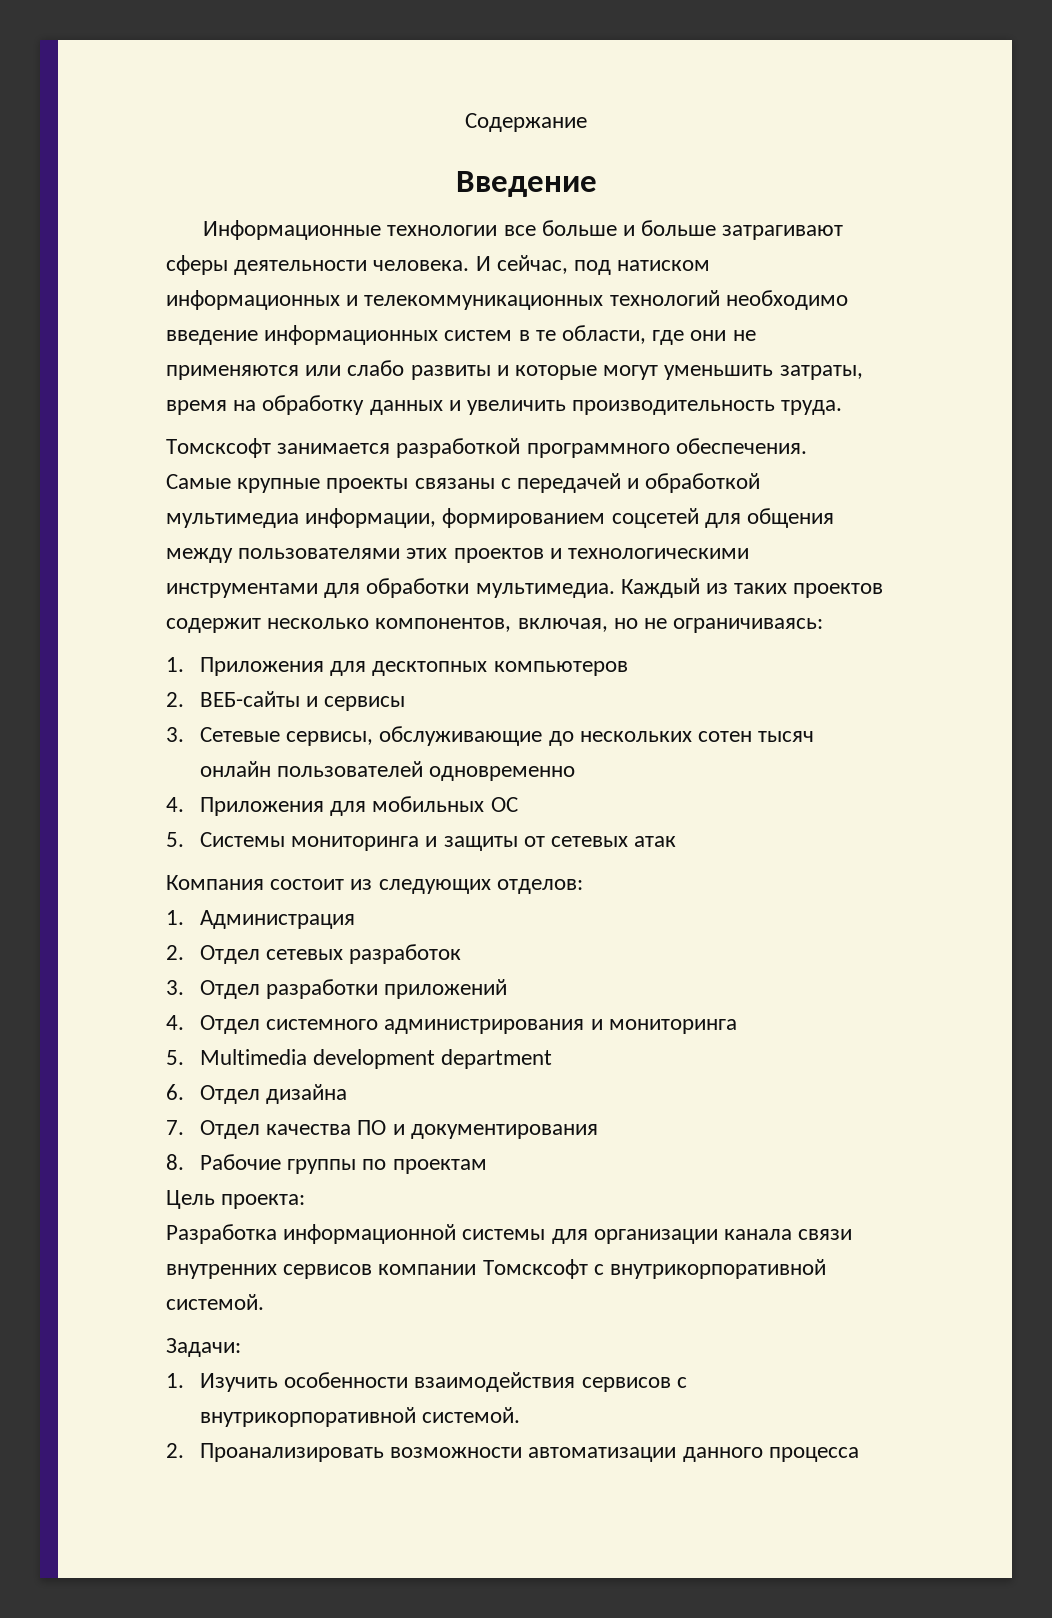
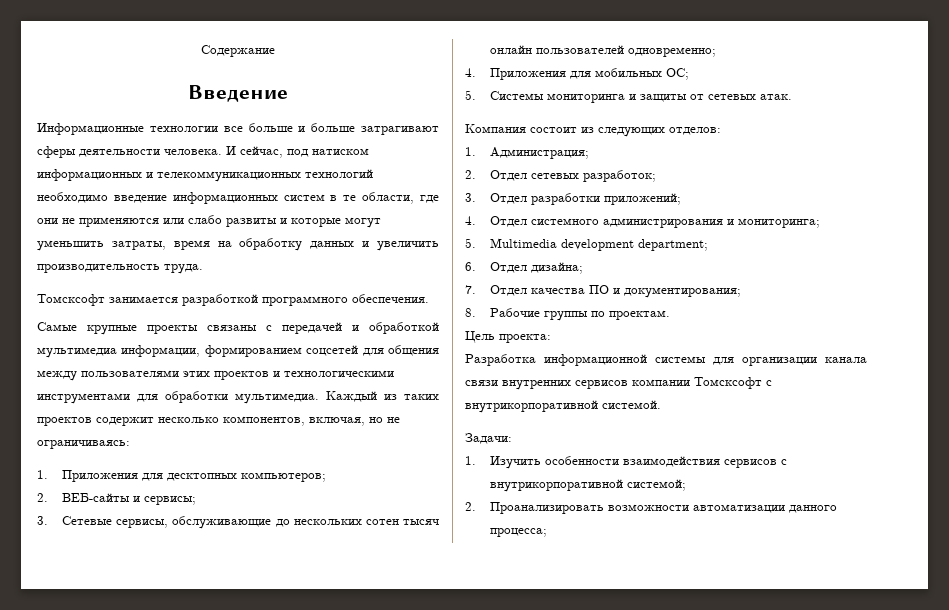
- 1. Приложения для десктопных компьютеров
+ 1. Приложения для десктопных компьютеров;
- 2. ВЕБ-сайты и сервисы
+ 2. ВЕБ-сайты и сервисы;
- 3. Сетевые сервисы, обслуживающие до нескольких сотен тысяч онлайн пользователей одновременно
+ 3. Сетевые сервисы, обслуживающие до нескольких сотен тысяч онлайн пользователей одновременно;
- 4. Приложения для мобильных ОС
+ 4. Приложения для мобильных ОС;
- 5. Системы мониторинга и защиты от сетевых атак
+ 5. Системы мониторинга и защиты от сетевых атак.
- 1. Администрация
+ 1. Администрация;
- 2. Отдел сетевых разработок
+ 2. Отдел сетевых разработок;
- 3. Отдел разработки приложений
+ 3. Отдел разработки приложений;
- 4. Отдел системного администрирования и мониторинга
+ 4. Отдел системного администрирования и мониторинга;
- 5. Multimedia development department
+ 5. Multimedia development department;
- 6. Отдел дизайна
+ 6. Отдел дизайна;
- 7. Отдел качества ПО и документирования
+ 7. Отдел качества ПО и документирования;
- 8. Рабочие группы по проектам
+ 8. Рабочие группы по проектам.
- 1. Изучить особенности взаимодействия сервисов с внутрикорпоративной системой.
+ 1. Изучить особенности взаимодействия сервисов с внутрикорпоративной системой;
- 2. Проанализировать возможности автоматизации данного процесса
+ 2. Проанализировать возможности автоматизации данного процесса;

